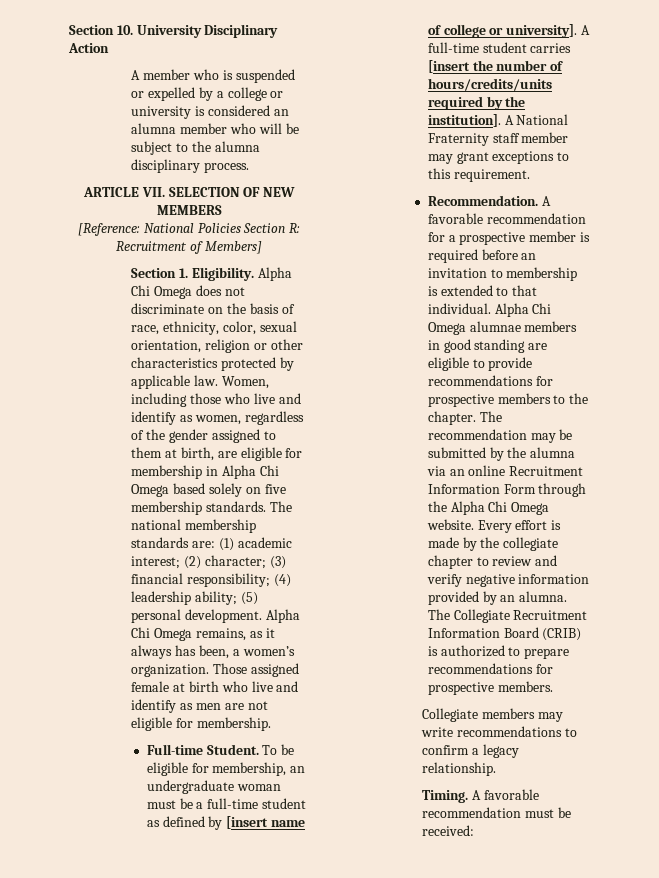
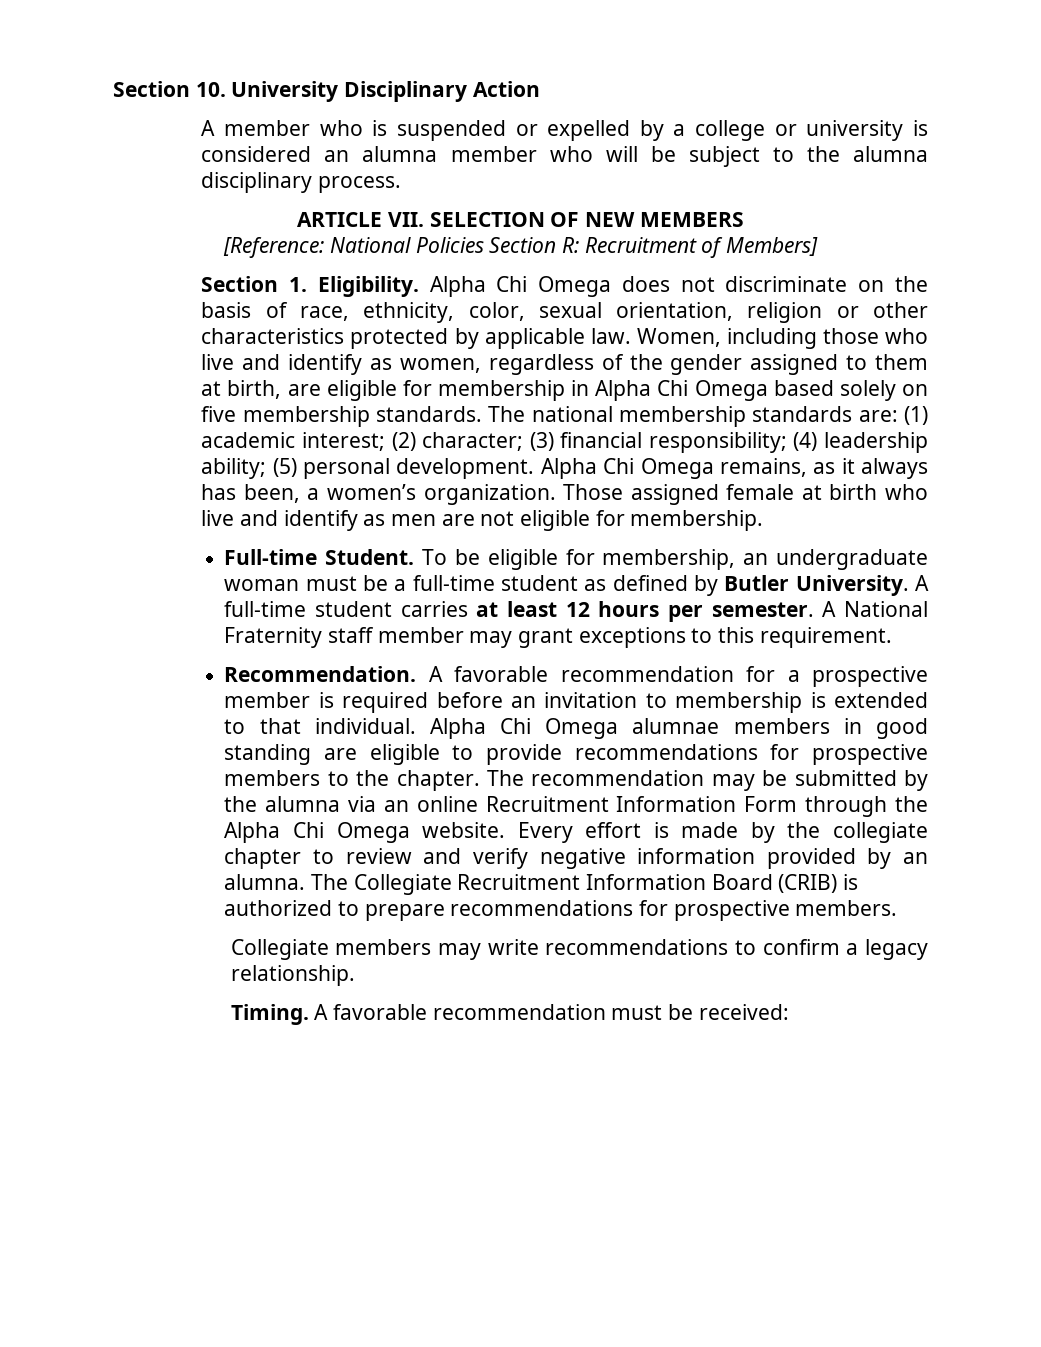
- To be eligible for membership, an undergraduate woman must be a full-time student as defined by [insert name of college or university]. A full-time student carries [insert the number of hours/credits/units required by the institution].
+ To be eligible for membership, an undergraduate woman must be a full-time student as defined by Butler University. A full-time student carries at least 12 hours per semester.

